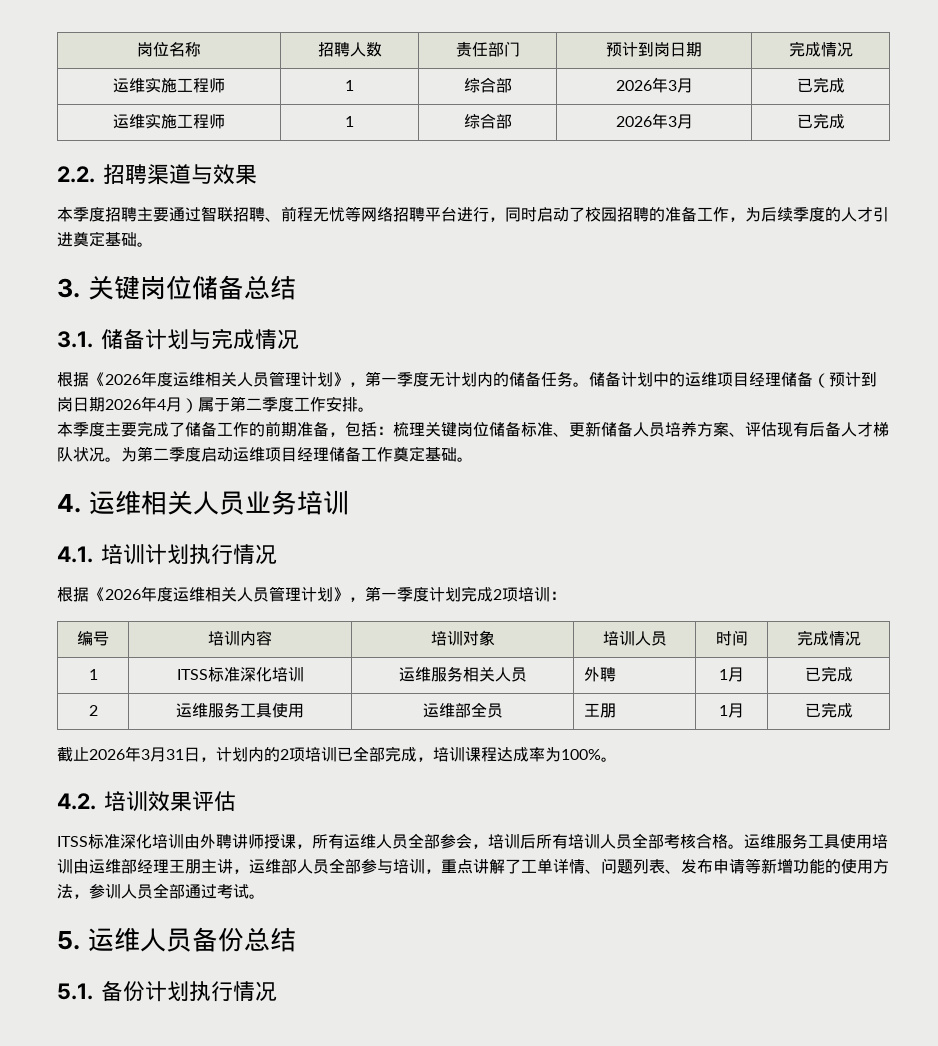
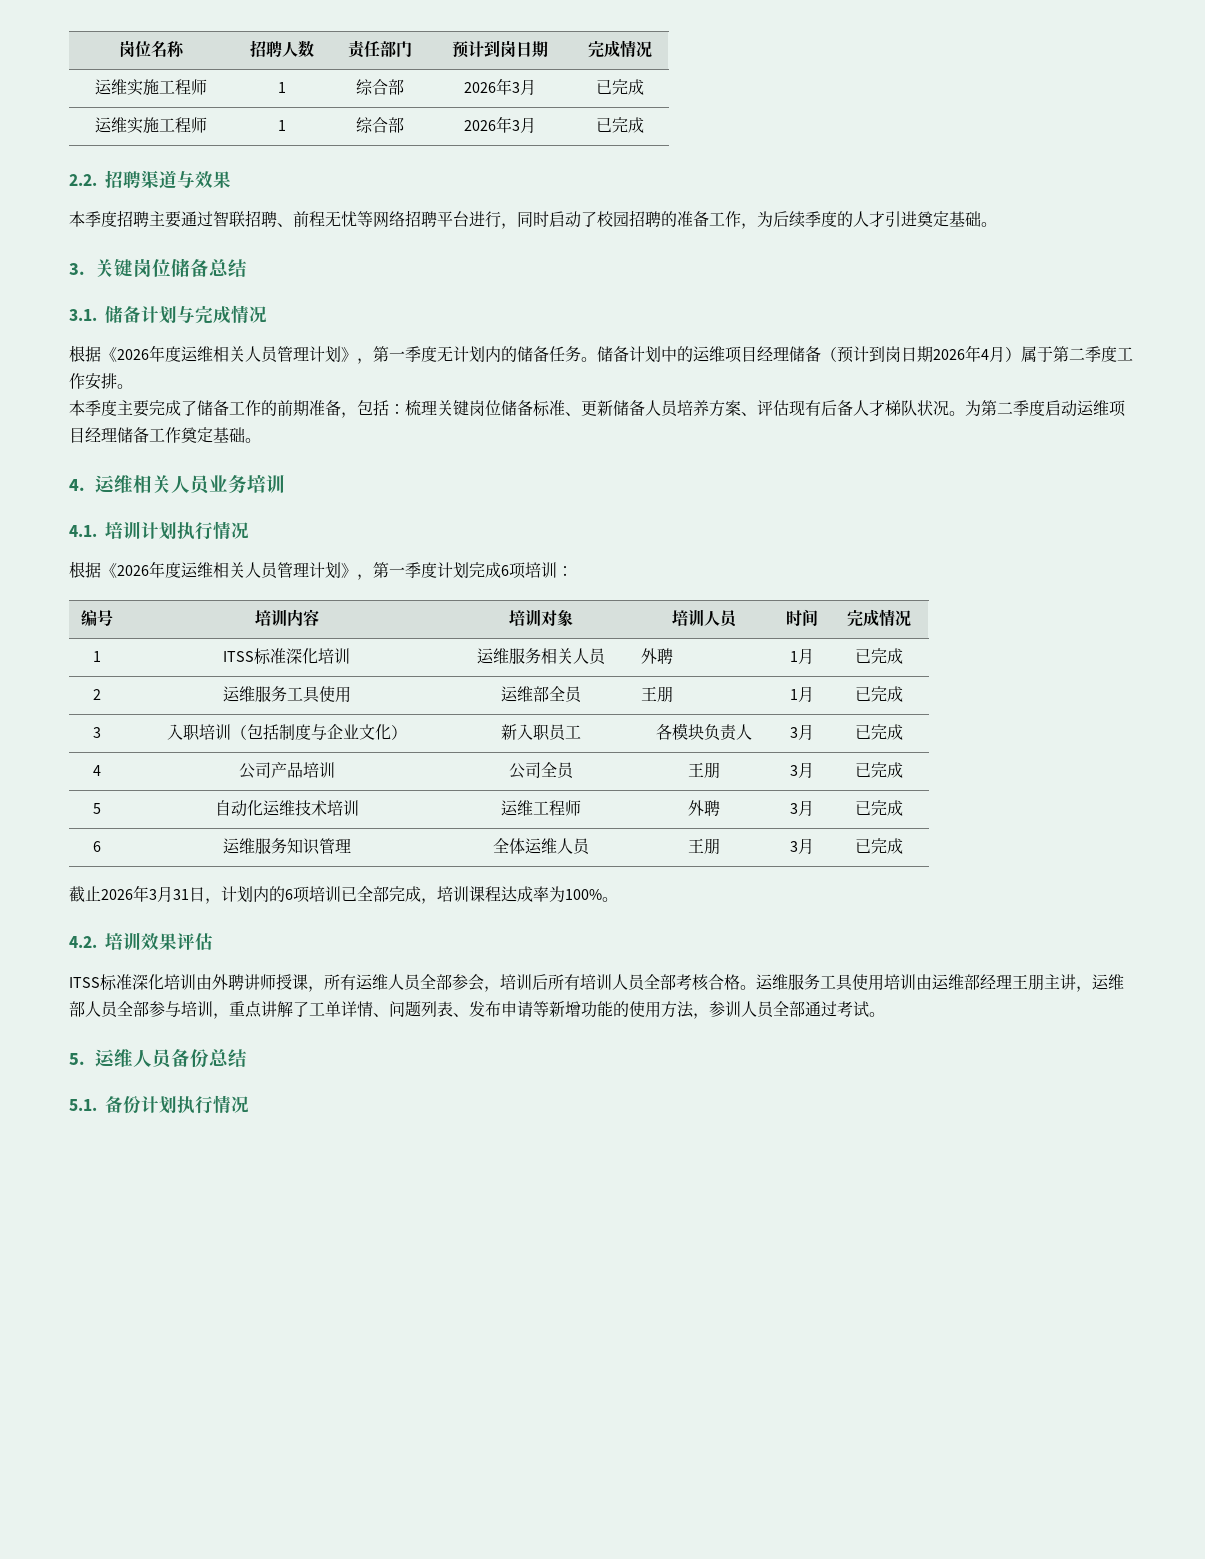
- 根据《2026年度运维相关人员管理计划》，第一季度计划完成2项培训：
+ 根据《2026年度运维相关人员管理计划》，第一季度计划完成6项培训：
+ 3 | 入职培训（包括制度与企业文化） | 新入职员工 | 各模块负责人 | 3月 | 已完成
+ 4 | 公司产品培训 | 公司全员 | 王朋 | 3月 | 已完成
+ 5 | 自动化运维技术培训 | 运维工程师 | 外聘 | 3月 | 已完成
+ 6 | 运维服务知识管理 | 全体运维人员 | 王朋 | 3月 | 已完成
- 截止2026年3月31日，计划内的2项培训已全部完成，培训课程达成率为100%。
+ 截止2026年3月31日，计划内的6项培训已全部完成，培训课程达成率为100%。

